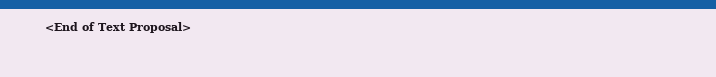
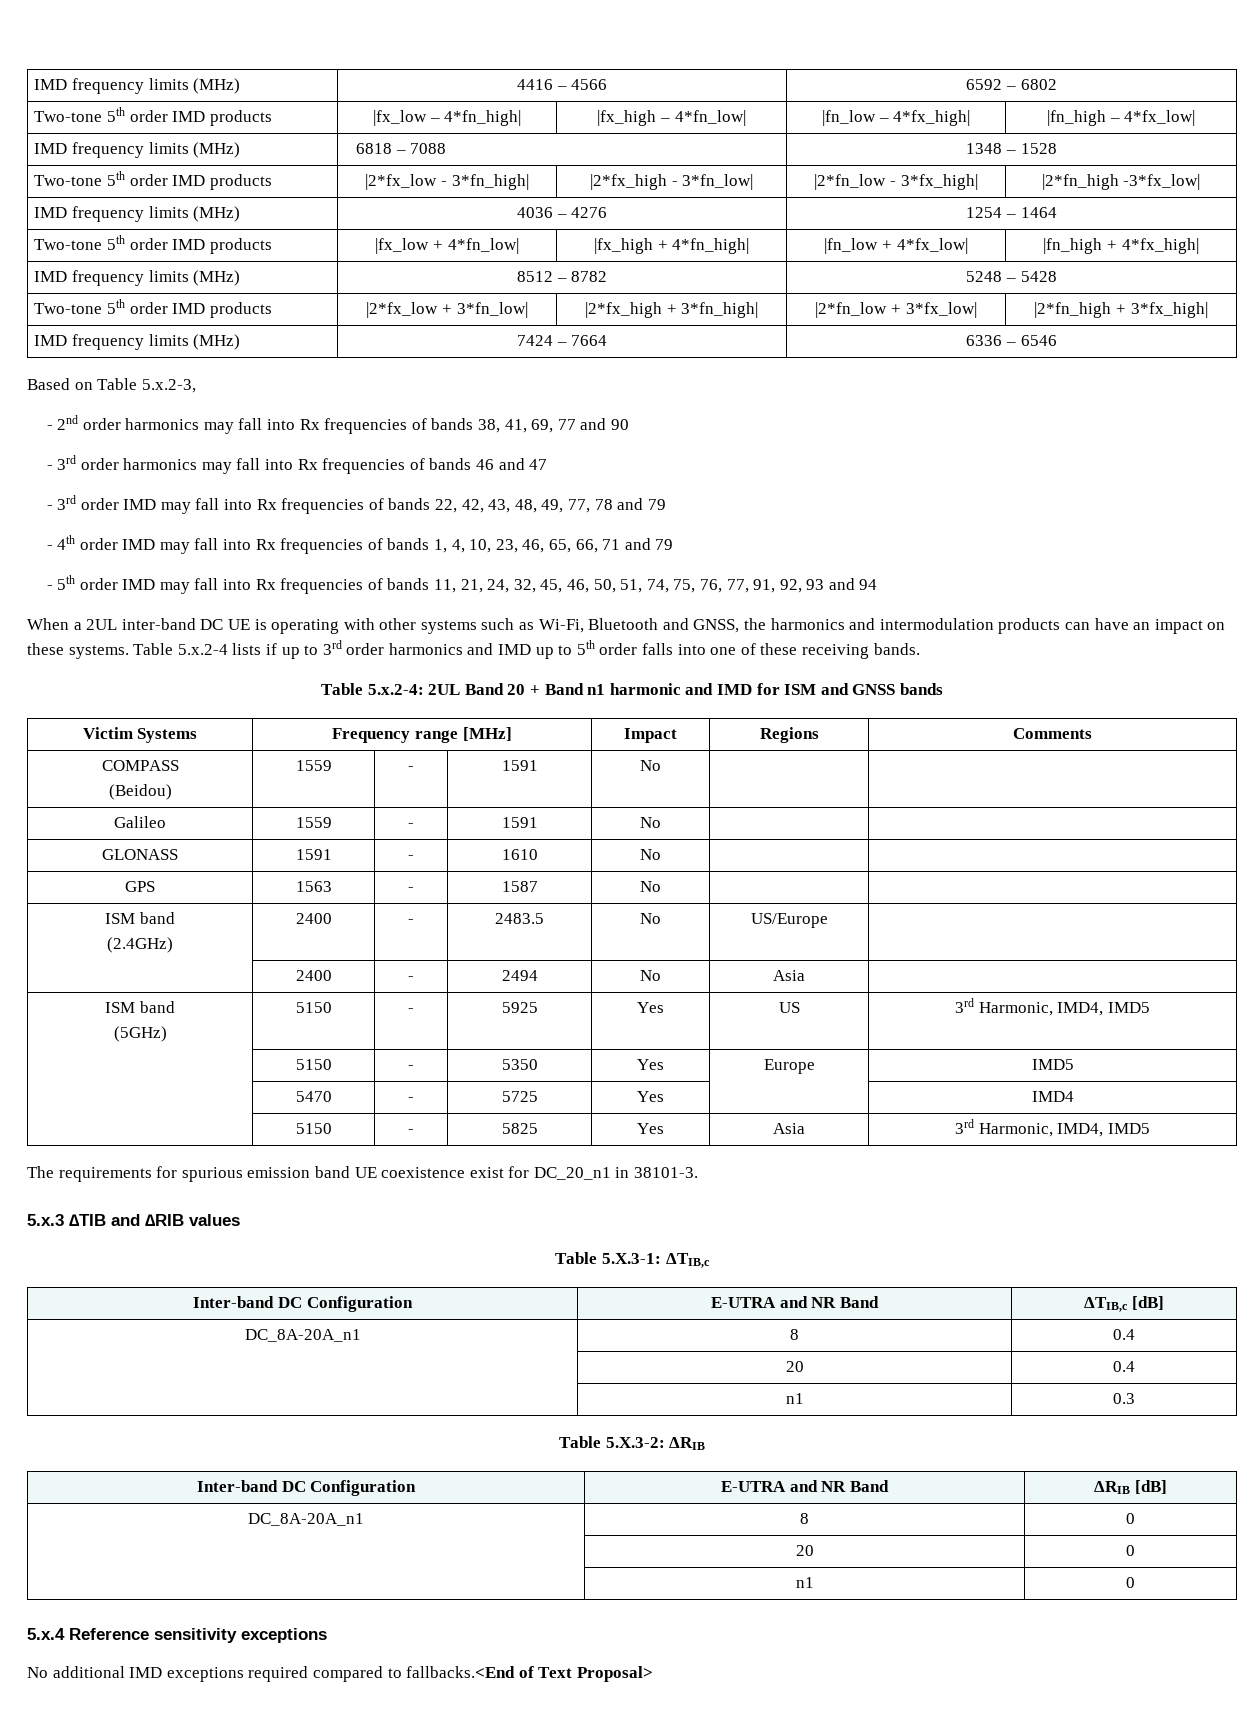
- <End of Text Proposal>
+ IMD frequency limits (MHz) | 4416 – 4566 | 6592 – 6802
+ Two-tone 5th order IMD products | |fx_low – 4*fn_high| | |fx_high – 4*fn_low| | |fn_low – 4*fx_high| | |fn_high – 4*fx_low|
+ IMD frequency limits (MHz) | 6818 – 7088 | 1348 – 1528
+ Two-tone 5th order IMD products | |2*fx_low - 3*fn_high| | |2*fx_high - 3*fn_low| | |2*fn_low - 3*fx_high| | |2*fn_high -3*fx_low|
+ IMD frequency limits (MHz) | 4036 – 4276 | 1254 – 1464
+ Two-tone 5th order IMD products | |fx_low + 4*fn_low| | |fx_high + 4*fn_high| | |fn_low + 4*fx_low| | |fn_high + 4*fx_high|
+ IMD frequency limits (MHz) | 8512 – 8782 | 5248 – 5428
+ Two-tone 5th order IMD products | |2*fx_low + 3*fn_low| | |2*fx_high + 3*fn_high| | |2*fn_low + 3*fx_low| | |2*fn_high + 3*fx_high|
+ IMD frequency limits (MHz) | 7424 – 7664 | 6336 – 6546
+ Based on Table 5.x.2-3,
+ - 2nd order harmonics may fall into Rx frequencies of bands 38, 41, 69, 77 and 90
+ - 3rd order harmonics may fall into Rx frequencies of bands 46 and 47
+ - 3rd order IMD may fall into Rx frequencies of bands 22, 42, 43, 48, 49, 77, 78 and 79
+ - 4th order IMD may fall into Rx frequencies of bands 1, 4, 10, 23, 46, 65, 66, 71 and 79
+ - 5th order IMD may fall into Rx frequencies of bands 11, 21, 24, 32, 45, 46, 50, 51, 74, 75, 76, 77, 91, 92, 93 and 94
+ When a 2UL inter-band DC UE is operating with other systems such as Wi-Fi, Bluetooth and GNSS, the harmonics and intermodulation products can have an impact on these systems. Table 5.x.2-4 lists if up to 3rd order harmonics and IMD up to 5th order falls into one of these receiving bands.
+ Table 5.x.2-4: 2UL Band 20 + Band n1 harmonic and IMD for ISM and GNSS bands
+ Victim Systems | Frequency range [MHz] | Impact | Regions | Comments
+ COMPASS
+ (Beidou) | 1559 | - | 1591 | No | |
+ Galileo | 1559 | - | 1591 | No | |
+ GLONASS | 1591 | - | 1610 | No | |
+ GPS | 1563 | - | 1587 | No | |
+ ISM band
+ (2.4GHz) | 2400 | - | 2483.5 | No | US/Europe |
+ | 2400 | - | 2494 | No | Asia |
+ ISM band
+ (5GHz) | 5150 | - | 5925 | Yes | US | 3rd Harmonic, IMD4, IMD5
+ | 5150 | - | 5350 | Yes | Europe | IMD5
+ | 5470 | - | 5725 | Yes | | IMD4
+ | 5150 | - | 5825 | Yes | Asia | 3rd Harmonic, IMD4, IMD5
+ The requirements for spurious emission band UE coexistence exist for DC_20_n1 in 38101-3.
+ 5.x.3 ∆TIB and ∆RIB values
+ Table 5.X.3-1: ΔTIB,c
+ Inter-band DC Configuration | E-UTRA and NR Band | ΔTIB,c [dB]
+ DC_8A-20A_n1 | 8 | 0.4
+ | 20 | 0.4
+ | n1 | 0.3
+ Table 5.X.3-2: ΔRIB
+ Inter-band DC Configuration | E-UTRA and NR Band | ΔRIB [dB]
+ DC_8A-20A_n1 | 8 | 0
+ | 20 | 0
+ | n1 | 0
+ 5.x.4 Reference sensitivity exceptions
+ No additional IMD exceptions required compared to fallbacks.<End of Text Proposal>

